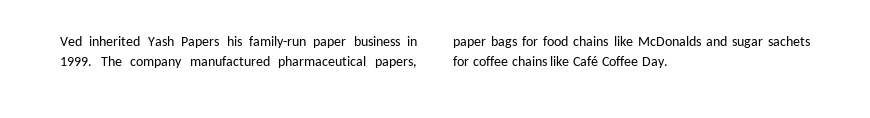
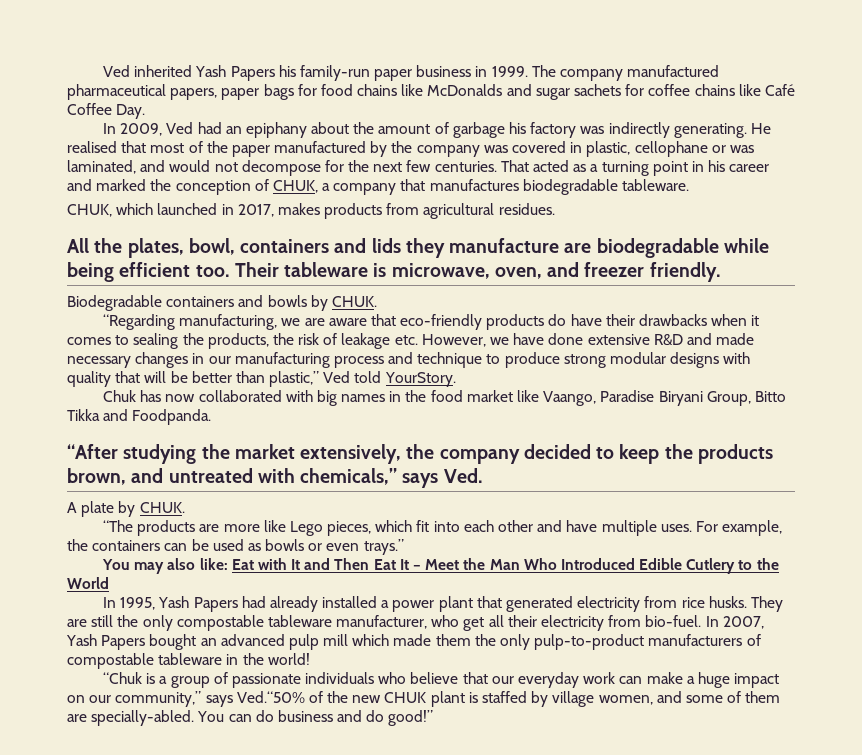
+ In 2009, Ved had an epiphany about the amount of garbage his factory was indirectly generating. He realised that most of the paper manufactured by the company was covered in plastic, cellophane or was laminated, and would not decompose for the next few centuries. That acted as a turning point in his career and marked the conception of CHUK, a company that manufactures biodegradable tableware.
+ CHUK, which launched in 2017, makes products from agricultural residues.
+ All the plates, bowl, containers and lids they manufacture are biodegradable while being efficient too. Their tableware is microwave, oven, and freezer friendly.
+ Biodegradable containers and bowls by CHUK.
+ “Regarding manufacturing, we are aware that eco-friendly products do have their drawbacks when it comes to sealing the products, the risk of leakage etc. However, we have done extensive R&D and made necessary changes in our manufacturing process and technique to produce strong modular designs with quality that will be better than plastic,” Ved told YourStory.
+ Chuk has now collaborated with big names in the food market like Vaango, Paradise Biryani Group, Bitto Tikka and Foodpanda.
+ “After studying the market extensively, the company decided to keep the products brown, and untreated with chemicals,” says Ved.
+ A plate by CHUK.
+ “The products are more like Lego pieces, which fit into each other and have multiple uses. For example, the containers can be used as bowls or even trays.”
+ You may also like: Eat with It and Then Eat It – Meet the Man Who Introduced Edible Cutlery to the World
+ In 1995, Yash Papers had already installed a power plant that generated electricity from rice husks. They are still the only compostable tableware manufacturer, who get all their electricity from bio-fuel. In 2007, Yash Papers bought an advanced pulp mill which made them the only pulp-to-product manufacturers of compostable tableware in the world!
+ “Chuk is a group of passionate individuals who believe that our everyday work can make a huge impact on our community,” says Ved.“50% of the new CHUK plant is staffed by village women, and some of them are specially-abled. You can do business and do good!”

